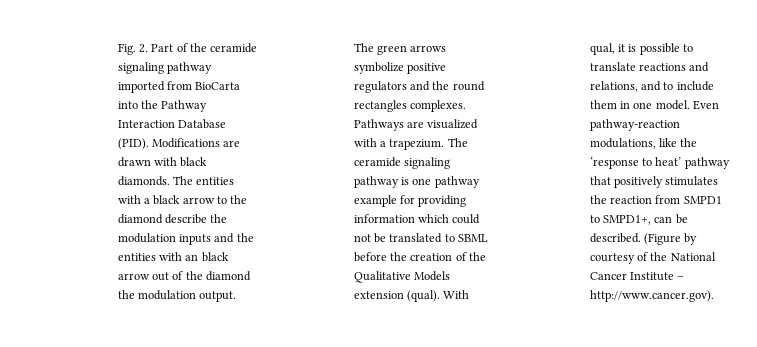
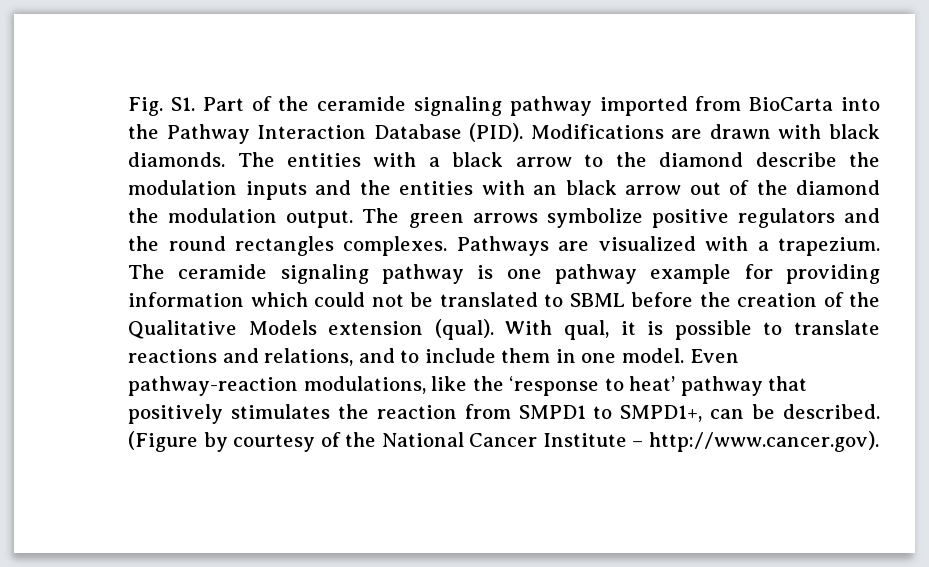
- Fig. 2. Part of the ceramide signaling pathway imported from BioCarta into the Pathway Interaction Database (PID).
+ Fig. S1. Part of the ceramide signaling pathway imported from BioCarta into the Pathway Interaction Database (PID).

